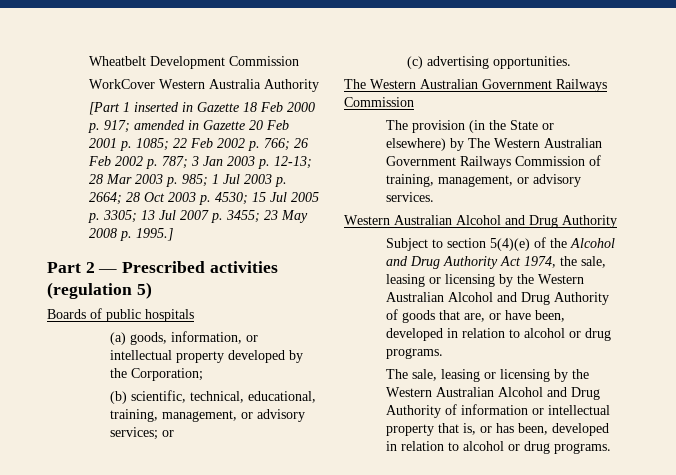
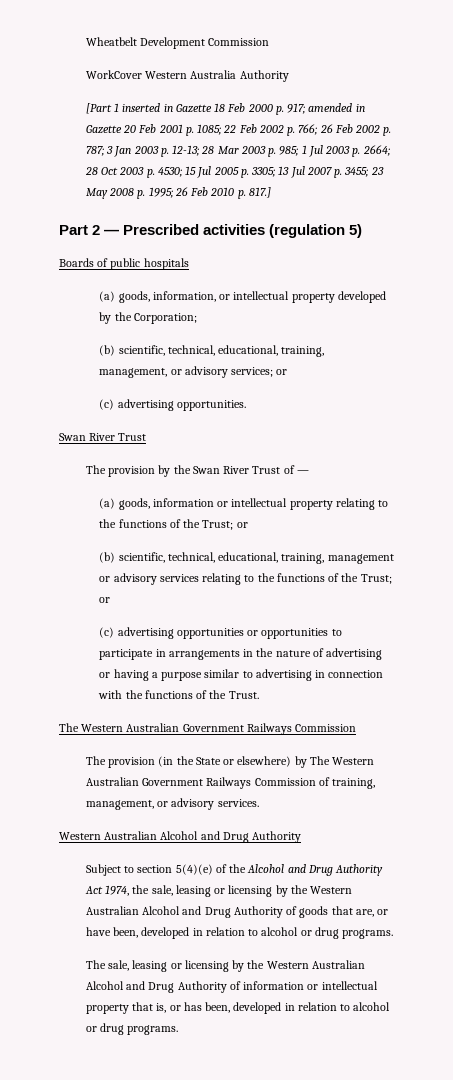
- 23 May 2008 p. 1995.]
+ 23 May 2008 p. 1995; 26 Feb 2010 p. 817.]
  (c) advertising opportunities.
+ Swan River Trust
+ The provision by the Swan River Trust of —
+ (a) goods, information or intellectual property relating to the functions of the Trust; or
+ (b) scientific, technical, educational, training, management or advisory services relating to the functions of the Trust; or
+ (c) advertising opportunities or opportunities to participate in arrangements in the nature of advertising or having a purpose similar to advertising in connection with the functions of the Trust.

